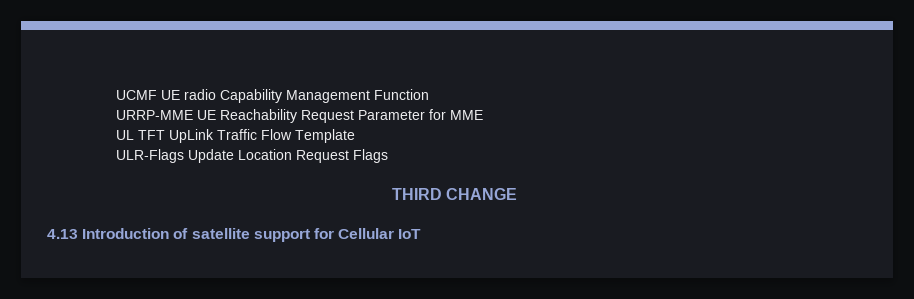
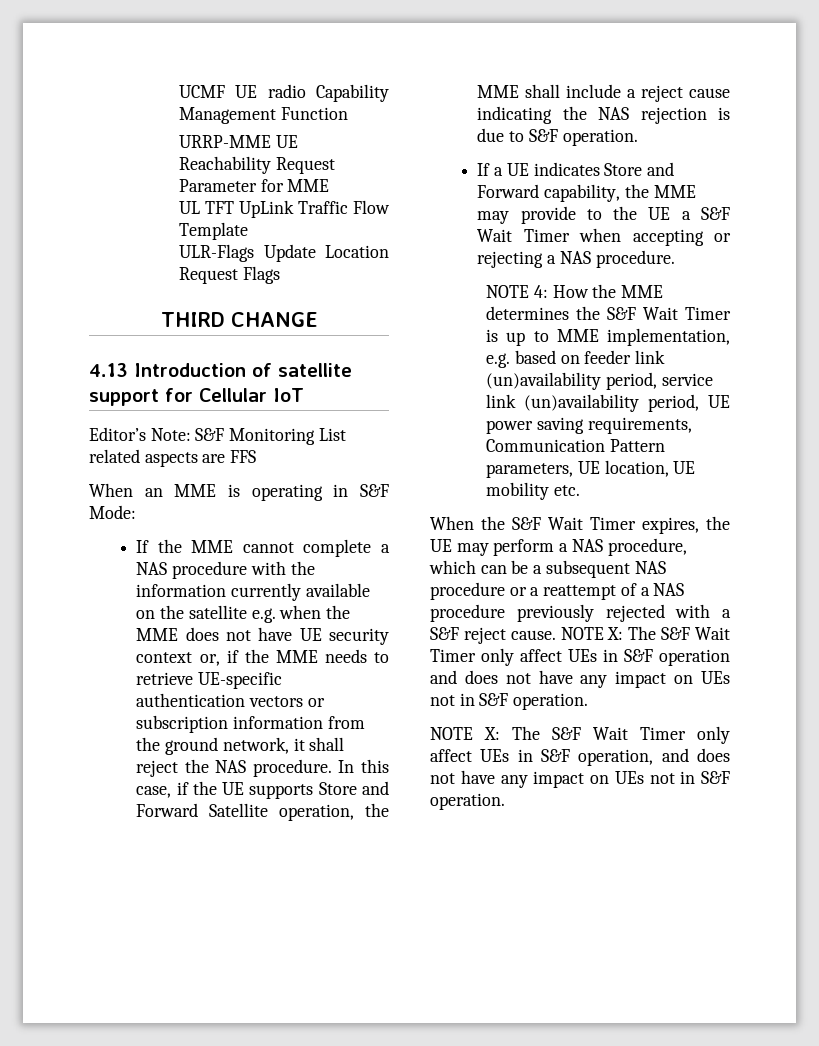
+ Editor’s Note: S&F Monitoring List related aspects are FFS
+ When an MME is operating in S&F Mode:
+ If the MME cannot complete a NAS procedure with the information currently available on the satellite e.g. when the MME does not have UE security context or, if the MME needs to retrieve UE-specific authentication vectors or subscription information from the ground network, it shall reject the NAS procedure. In this case, if the UE supports Store and Forward Satellite operation, the MME shall include a reject cause indicating the NAS rejection is due to S&F operation.
+ If a UE indicates Store and Forward capability, the MME may provide to the UE a S&F Wait Timer when accepting or rejecting a NAS procedure.
+ NOTE 4: How the MME determines the S&F Wait Timer is up to MME implementation, e.g. based on feeder link (un)availability period, service link (un)availability period, UE power saving requirements, Communication Pattern parameters, UE location, UE mobility etc.
+ When the S&F Wait Timer expires, the UE may perform a NAS procedure, which can be a subsequent NAS procedure or a reattempt of a NAS procedure previously rejected with a S&F reject cause. NOTE X: The S&F Wait Timer only affect UEs in S&F operation and does not have any impact on UEs not in S&F operation.
+ NOTE X: The S&F Wait Timer only affect UEs in S&F operation, and does not have any impact on UEs not in S&F operation.

